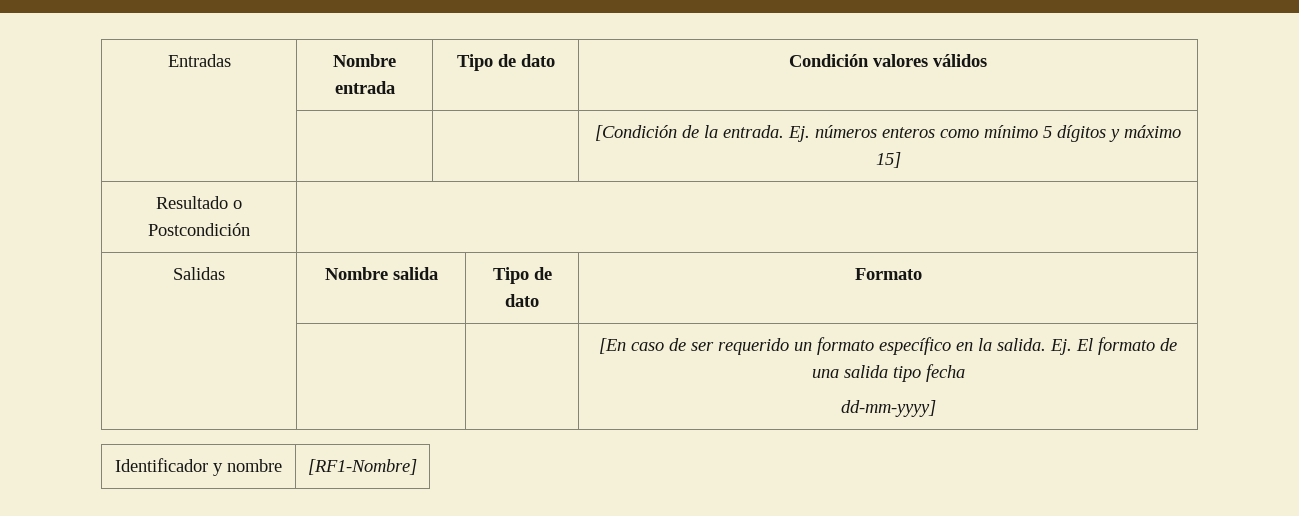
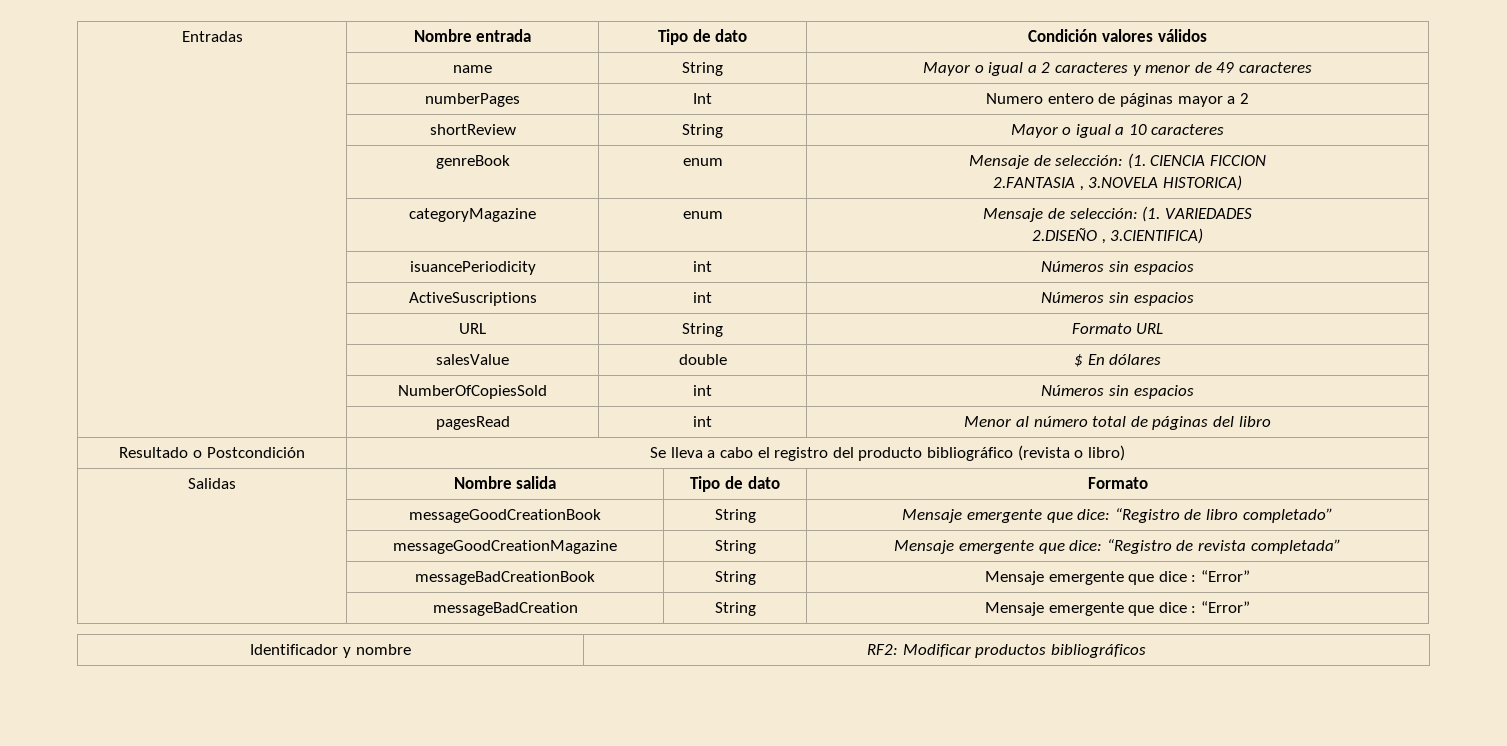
- | | | [Condición de la entrada. Ej. números enteros como mínimo 5 dígitos y máximo 15]
- Resultado o Postcondición |
+ | name | String | Mayor o igual a 2 caracteres y menor de 49 caracteres
+ | numberPages | Int | Numero entero de páginas mayor a 2
+ | shortReview | String | Mayor o igual a 10 caracteres
+ | genreBook | enum | Mensaje de selección: (1. CIENCIA FICCION
+ 2.FANTASIA , 3.NOVELA HISTORICA)
+ | categoryMagazine | enum | Mensaje de selección: (1. VARIEDADES
+ 2.DISEÑO , 3.CIENTIFICA)
+ | isuancePeriodicity | int | Números sin espacios
+ | ActiveSuscriptions | int | Números sin espacios
+ | URL | String | Formato URL
+ | salesValue | double | $ En dólares
+ | NumberOfCopiesSold | int | Números sin espacios
+ | pagesRead | int | Menor al número total de páginas del libro
+ Resultado o Postcondición | Se lleva a cabo el registro del producto bibliográfico (revista o libro)
- | | | [En caso de ser requerido un formato específico en la salida. Ej. El formato de una salida tipo fecha
- dd-mm-yyyy]
+ | messageGoodCreationBook | String | Mensaje emergente que dice: “Registro de libro completado”
+ | messageGoodCreationMagazine | String | Mensaje emergente que dice: “Registro de revista completada”
+ | messageBadCreationBook | String | Mensaje emergente que dice : “Error”
+ | messageBadCreation | String | Mensaje emergente que dice : “Error”
- Identificador y nombre | [RF1-Nombre]
+ Identificador y nombre | RF2: Modificar productos bibliográficos

